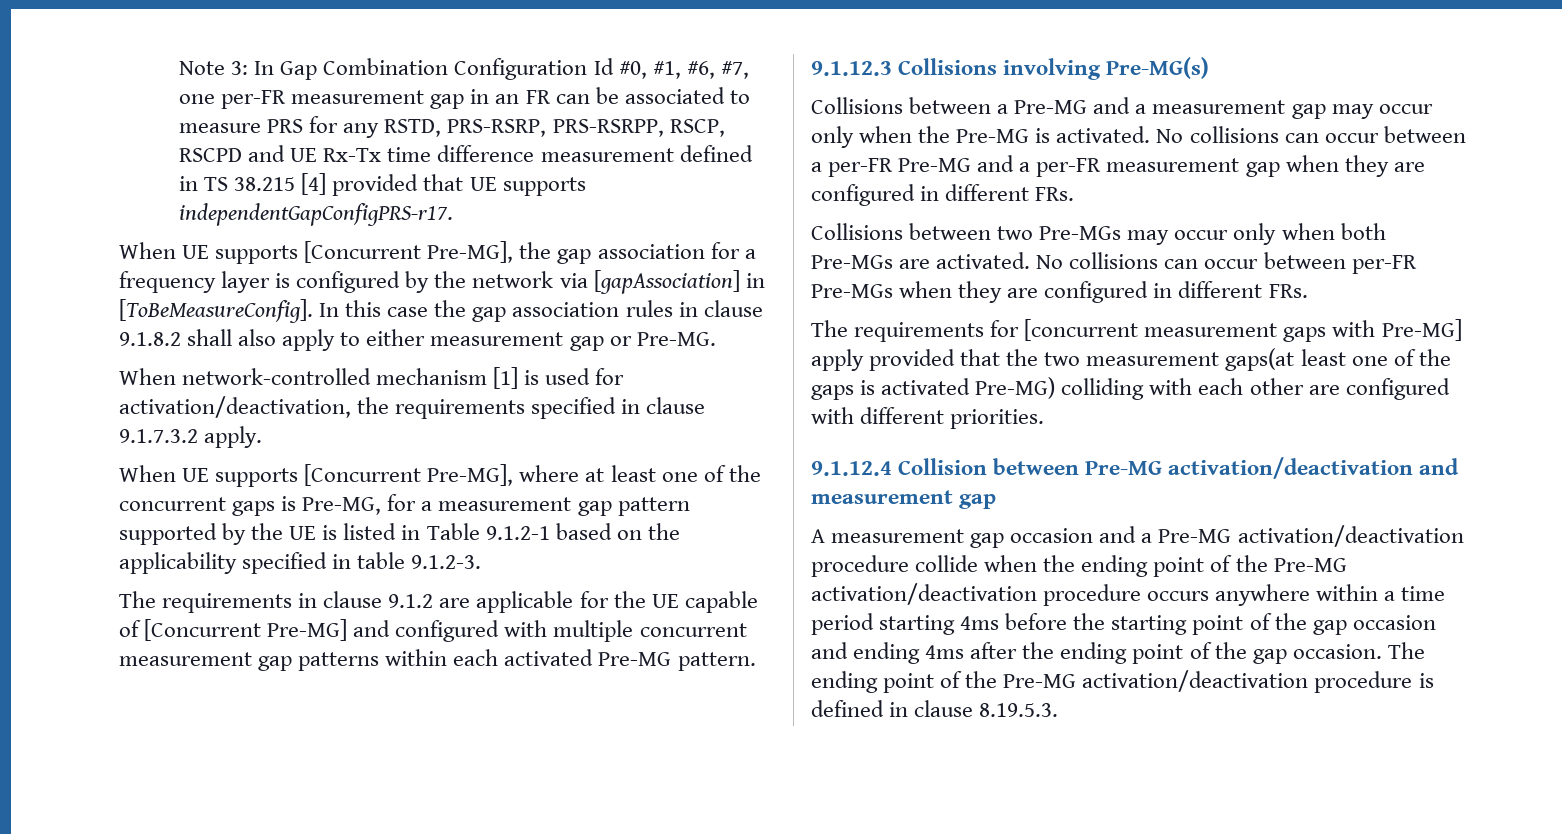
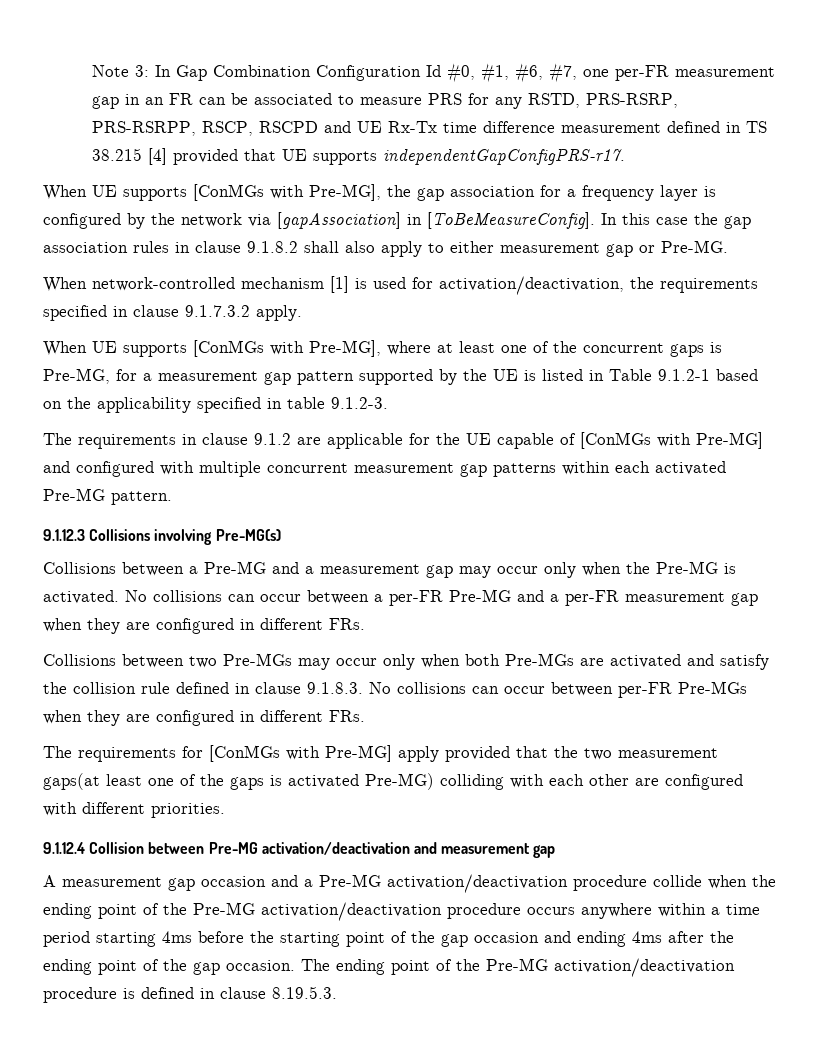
- When UE supports [Concurrent Pre-MG], the gap association for a frequency layer is configured by the network via [gapAssociation] in [ToBeMeasureConfig].
+ When UE supports [ConMGs with Pre-MG], the gap association for a frequency layer is configured by the network via [gapAssociation] in [ToBeMeasureConfig].
- When UE supports [Concurrent Pre-MG], where at least one of the concurrent gaps is Pre-MG, for a measurement gap pattern supported by the UE is listed in Table 9.1.2-1 based on the applicability specified in table 9.1.2-3.
+ When UE supports [ConMGs with Pre-MG], where at least one of the concurrent gaps is Pre-MG, for a measurement gap pattern supported by the UE is listed in Table 9.1.2-1 based on the applicability specified in table 9.1.2-3.
- The requirements in clause 9.1.2 are applicable for the UE capable of [Concurrent Pre-MG] and configured with multiple concurrent measurement gap patterns within each activated Pre-MG pattern.
+ The requirements in clause 9.1.2 are applicable for the UE capable of [ConMGs with Pre-MG] and configured with multiple concurrent measurement gap patterns within each activated Pre-MG pattern.
- Collisions between two Pre-MGs may occur only when both Pre-MGs are activated. No collisions can occur between per-FR Pre-MGs when they are configured in different FRs.
+ Collisions between two Pre-MGs may occur only when both Pre-MGs are activated and satisfy the collision rule defined in clause 9.1.8.3. No collisions can occur between per-FR Pre-MGs when they are configured in different FRs.
- The requirements for [concurrent measurement gaps with Pre-MG] apply provided that the two measurement gaps(at least one of the gaps is activated Pre-MG) colliding with each other are configured with different priorities.
+ The requirements for [ConMGs with Pre-MG] apply provided that the two measurement gaps(at least one of the gaps is activated Pre-MG) colliding with each other are configured with different priorities.

